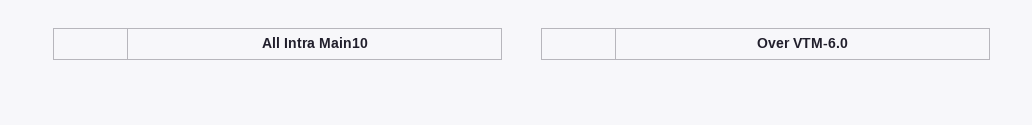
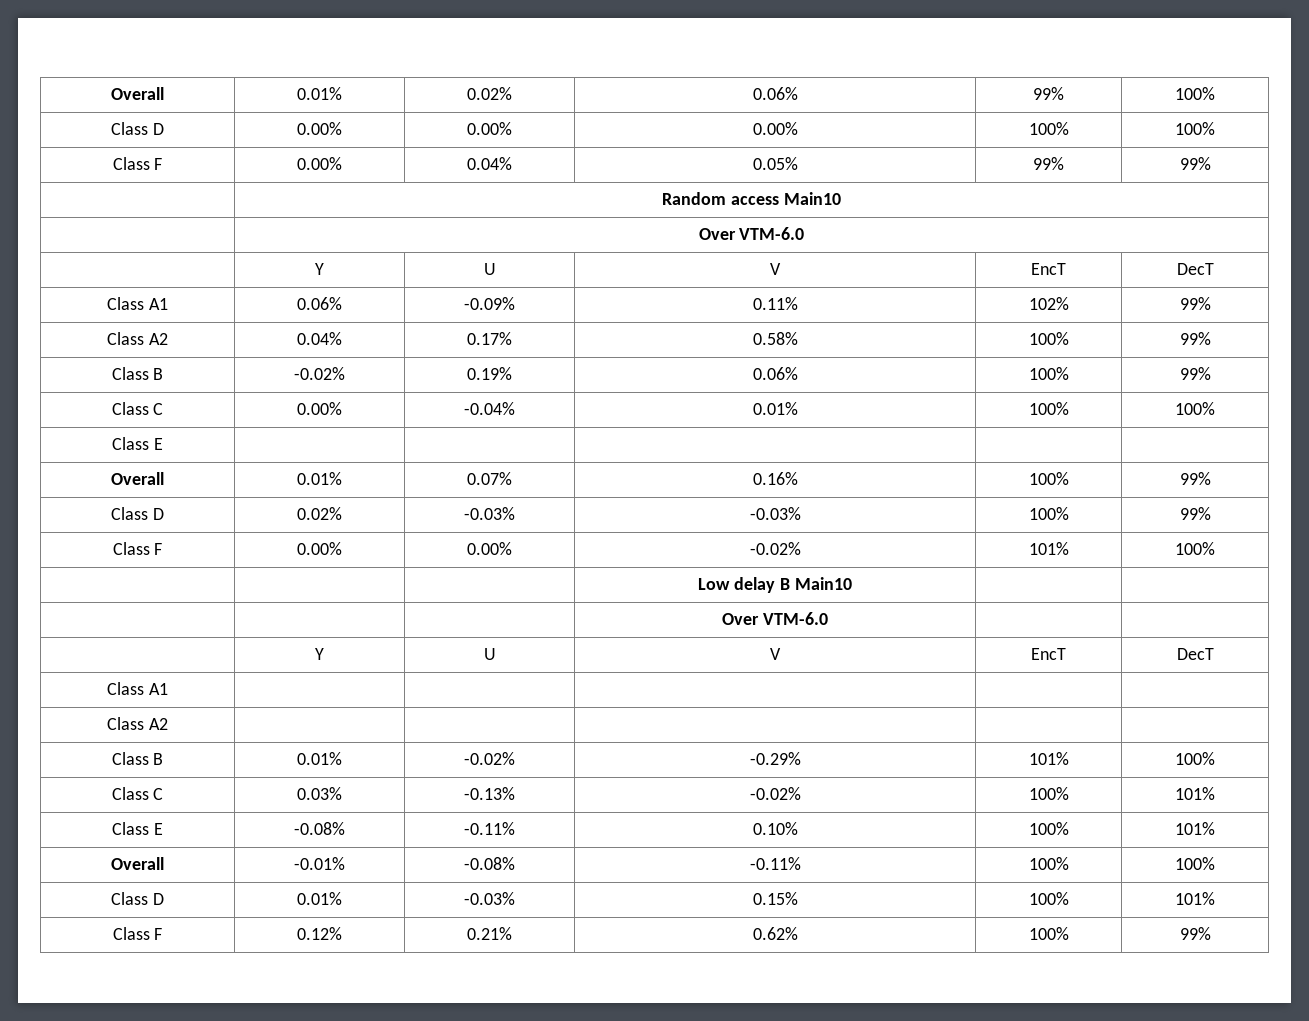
- | All Intra Main10
+ Overall | 0.01% | 0.02% | 0.06% | 99% | 100%
+ Class D | 0.00% | 0.00% | 0.00% | 100% | 100%
+ Class F | 0.00% | 0.04% | 0.05% | 99% | 99%
+ | Random access Main10
  | Over VTM-6.0
+ | Y | U | V | EncT | DecT
+ Class A1 | 0.06% | -0.09% | 0.11% | 102% | 99%
+ Class A2 | 0.04% | 0.17% | 0.58% | 100% | 99%
+ Class B | -0.02% | 0.19% | 0.06% | 100% | 99%
+ Class C | 0.00% | -0.04% | 0.01% | 100% | 100%
+ Class E | | | | |
+ Overall | 0.01% | 0.07% | 0.16% | 100% | 99%
+ Class D | 0.02% | -0.03% | -0.03% | 100% | 99%
+ Class F | 0.00% | 0.00% | -0.02% | 101% | 100%
+ | | | Low delay B Main10 | |
+ | | | Over VTM-6.0 | |
+ | Y | U | V | EncT | DecT
+ Class A1 | | | | |
+ Class A2 | | | | |
+ Class B | 0.01% | -0.02% | -0.29% | 101% | 100%
+ Class C | 0.03% | -0.13% | -0.02% | 100% | 101%
+ Class E | -0.08% | -0.11% | 0.10% | 100% | 101%
+ Overall | -0.01% | -0.08% | -0.11% | 100% | 100%
+ Class D | 0.01% | -0.03% | 0.15% | 100% | 101%
+ Class F | 0.12% | 0.21% | 0.62% | 100% | 99%

